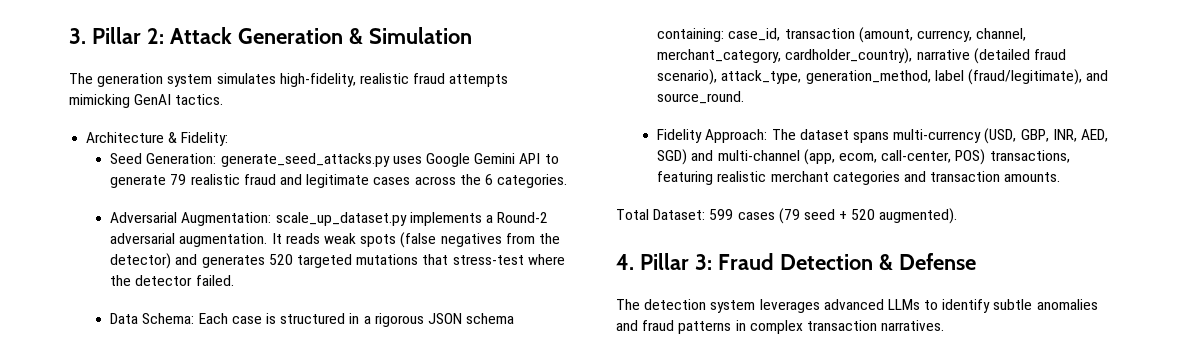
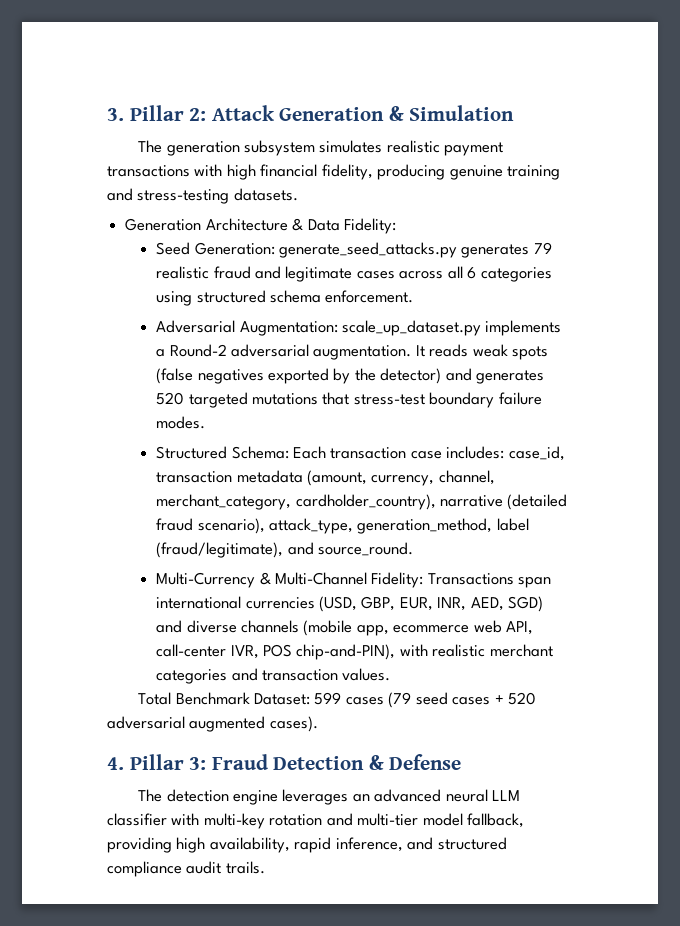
- The generation system simulates high-fidelity, realistic fraud attempts mimicking GenAI tactics.
- Architecture & Fidelity:
+ The generation subsystem simulates realistic payment transactions with high financial fidelity, producing genuine training and stress-testing datasets.
+ Generation Architecture & Data Fidelity:
- Seed Generation: generate_seed_attacks.py uses Google Gemini API to generate 79 realistic fraud and legitimate cases across the 6 categories.
+ Seed Generation: generate_seed_attacks.py generates 79 realistic fraud and legitimate cases across all 6 categories using structured schema enforcement.
- It reads weak spots (false negatives from the detector) and generates 520 targeted mutations that stress-test where the detector failed.
- Data Schema: Each case is structured in a rigorous JSON schema containing: case_id, transaction (amount, currency, channel, merchant_category, cardholder_country), narrative (detailed fraud scenario), attack_type, generation_method, label (fraud/legitimate), and source_round.
+ It reads weak spots (false negatives exported by the detector) and generates 520 targeted mutations that stress-test boundary failure modes.
+ Structured Schema: Each transaction case includes: case_id, transaction metadata (amount, currency, channel, merchant_category, cardholder_country), narrative (detailed fraud scenario), attack_type, generation_method, label (fraud/legitimate), and source_round.
- Fidelity Approach: The dataset spans multi-currency (USD, GBP, INR, AED, SGD) and multi-channel (app, ecom, call-center, POS) transactions, featuring realistic merchant categories and transaction amounts.
+ Multi-Currency & Multi-Channel Fidelity: Transactions span international currencies (USD, GBP, EUR, INR, AED, SGD) and diverse channels (mobile app, ecommerce web API, call-center IVR, POS chip-and-PIN), with realistic merchant categories and transaction values.
- Total Dataset: 599 cases (79 seed + 520 augmented).
+ Total Benchmark Dataset: 599 cases (79 seed cases + 520 adversarial augmented cases).
- The detection system leverages advanced LLMs to identify subtle anomalies and fraud patterns in complex transaction narratives.
+ The detection engine leverages an advanced neural LLM classifier with multi-key rotation and multi-tier model fallback, providing high availability, rapid inference, and structured compliance audit trails.

